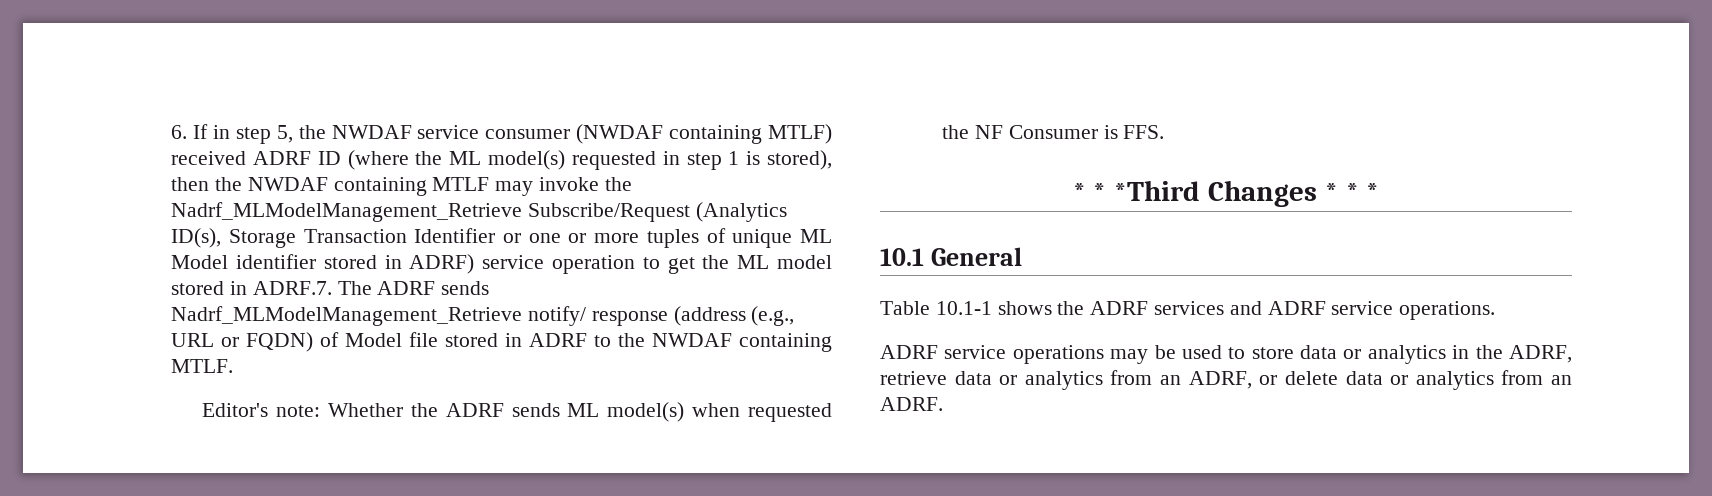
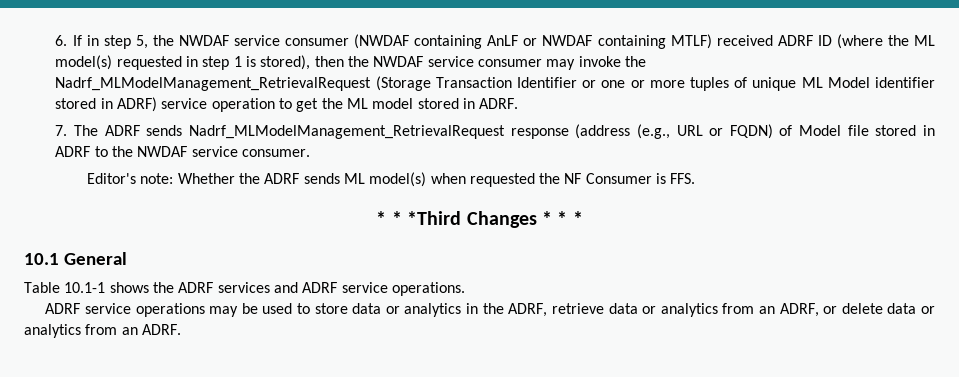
- 6. If in step 5, the NWDAF service consumer (NWDAF containing MTLF) received ADRF ID (where the ML model(s) requested in step 1 is stored), then the NWDAF containing MTLF may invoke the Nadrf_MLModelManagement_Retrieve Subscribe/Request (Analytics ID(s), Storage Transaction Identifier or one or more tuples of unique ML Model identifier stored in ADRF) service operation to get the ML model stored in ADRF.7. The ADRF sends Nadrf_MLModelManagement_Retrieve notify/ response (address (e.g., URL or FQDN) of Model file stored in ADRF to the NWDAF containing MTLF.
+ 6. If in step 5, the NWDAF service consumer (NWDAF containing AnLF or NWDAF containing MTLF) received ADRF ID (where the ML model(s) requested in step 1 is stored), then the NWDAF service consumer may invoke the Nadrf_MLModelManagement_RetrievalRequest (Storage Transaction Identifier or one or more tuples of unique ML Model identifier stored in ADRF) service operation to get the ML model stored in ADRF.
+ 7. The ADRF sends Nadrf_MLModelManagement_RetrievalRequest response (address (e.g., URL or FQDN) of Model file stored in ADRF to the NWDAF service consumer.

